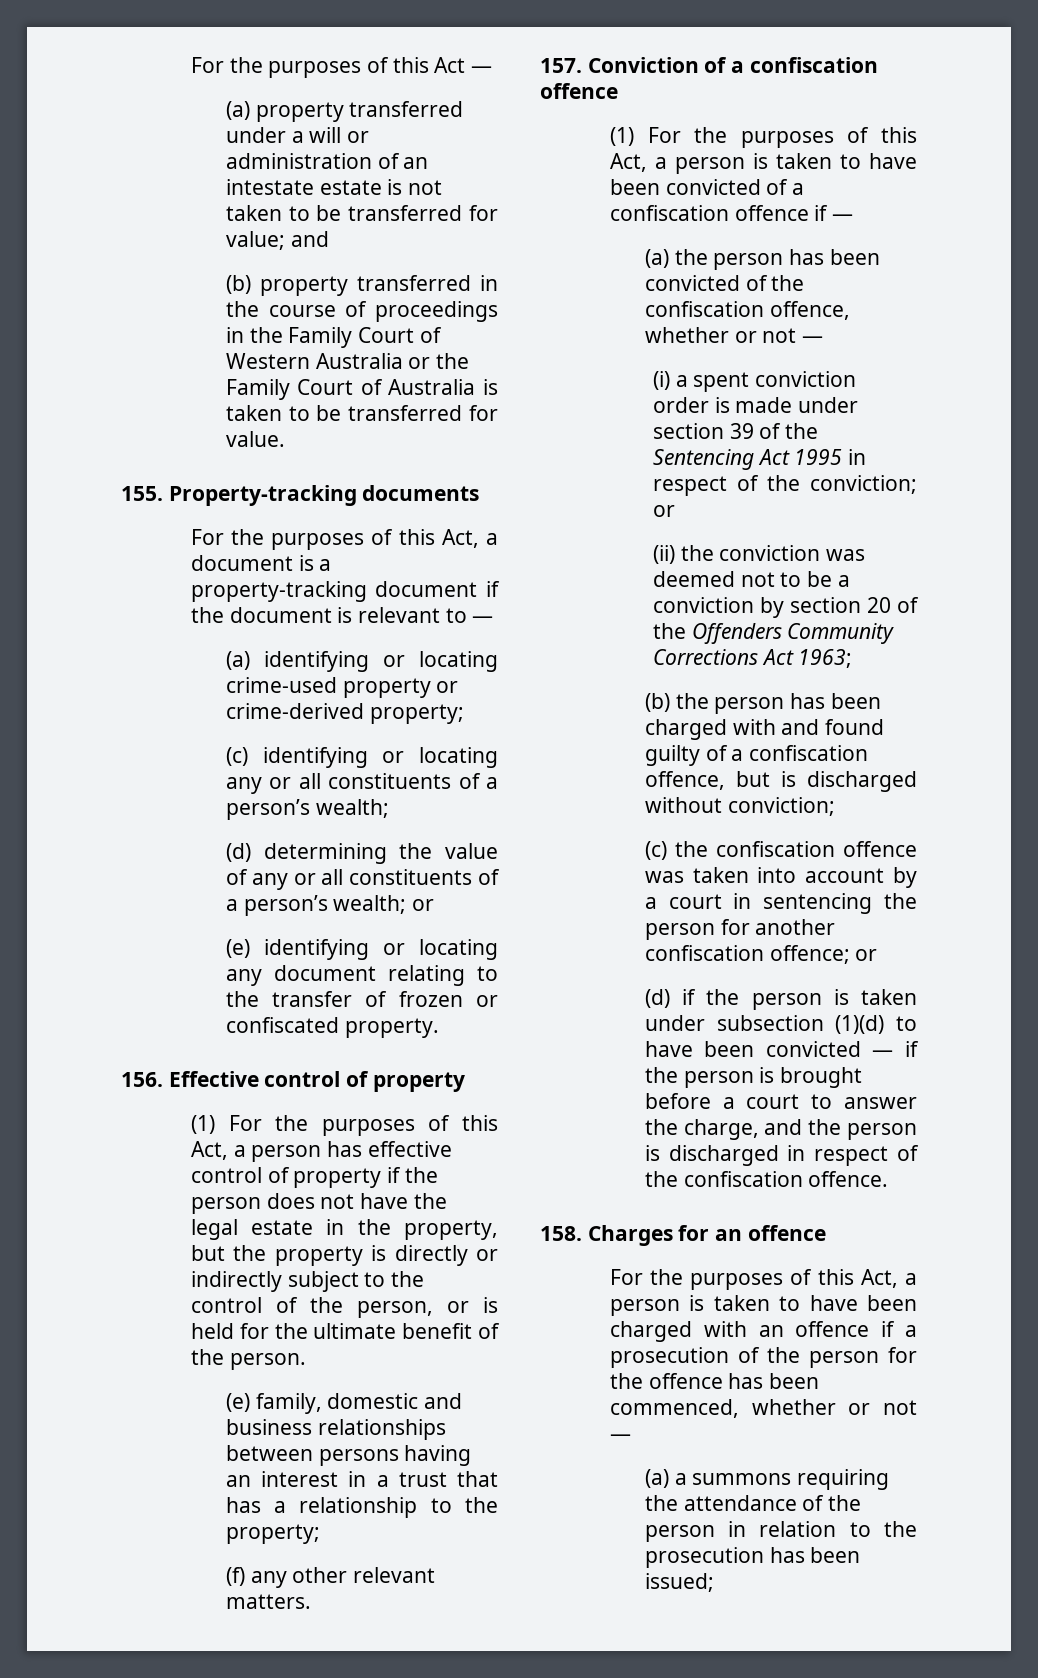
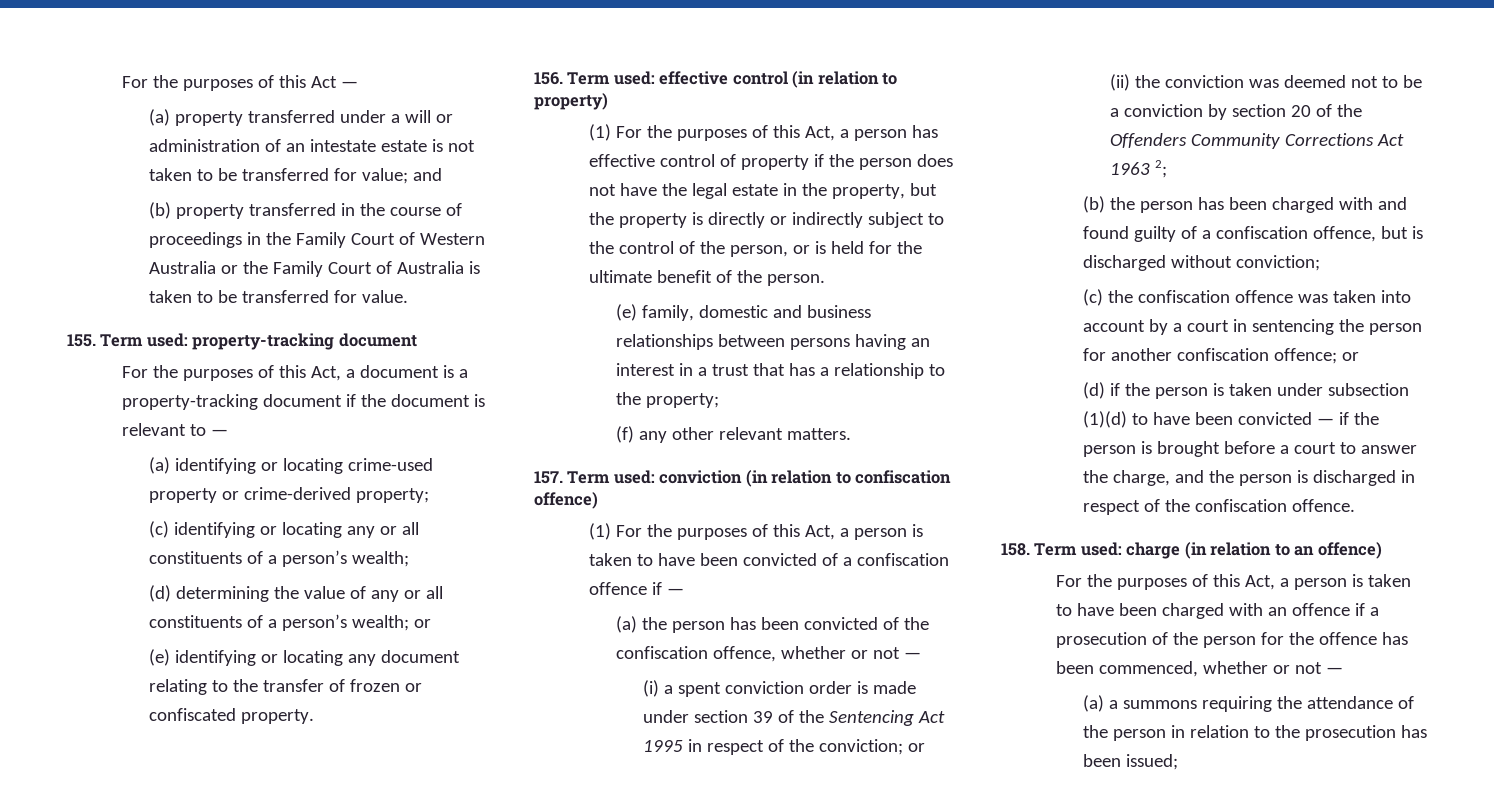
- 155. Property-tracking documents
+ 155. Term used: property-tracking document
- 156. Effective control of property
+ 156. Term used: effective control (in relation to property)
- 157. Conviction of a confiscation offence
+ 157. Term used: conviction (in relation to confiscation offence)
- (ii) the conviction was deemed not to be a conviction by section 20 of the Offenders Community Corrections Act 1963;
+ (ii) the conviction was deemed not to be a conviction by section 20 of the Offenders Community Corrections Act 1963 2;
- 158. Charges for an offence
+ 158. Term used: charge (in relation to an offence)

